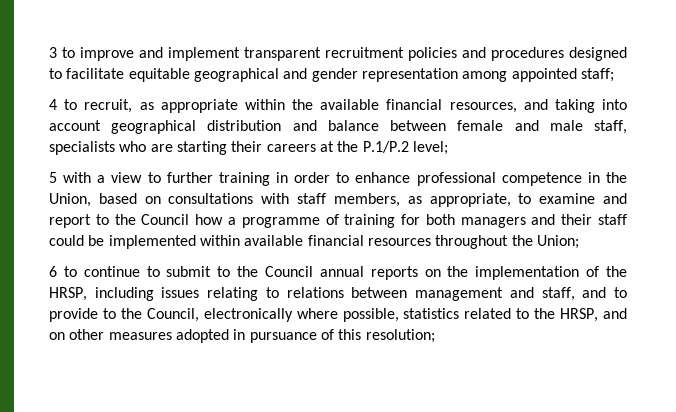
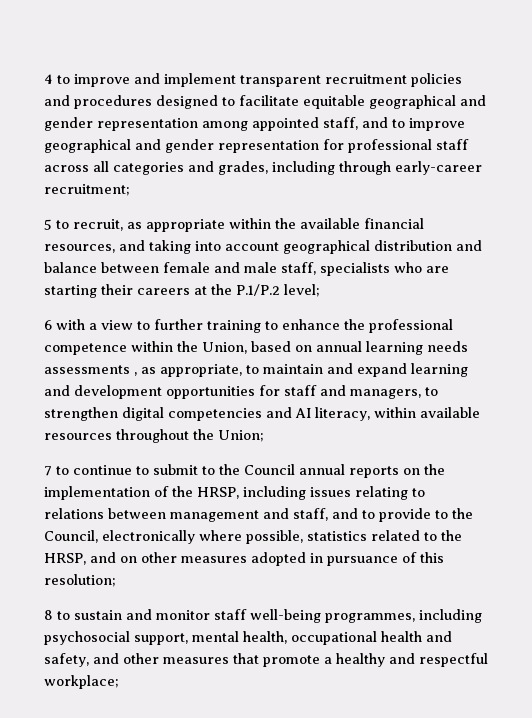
- 3 to improve and implement transparent recruitment policies and procedures designed to facilitate equitable geographical and gender representation among appointed staff;
- 4 to recruit, as appropriate within the available financial resources, and taking into account geographical distribution and balance between female and male staff, specialists who are starting their careers at the P.1/P.2 level;
+ 4 to improve and implement transparent recruitment policies and procedures designed to facilitate equitable geographical and gender representation among appointed staff, and to improve geographical and gender representation for professional staff across all categories and grades, including through early-career recruitment;
+ 5 to recruit, as appropriate within the available financial resources, and taking into account geographical distribution and balance between female and male staff, specialists who are starting their careers at the P.1/P.2 level;
- 5 with a view to further training in order to enhance professional competence in the Union, based on consultations with staff members, as appropriate, to examine and report to the Council how a programme of training for both managers and their staff could be implemented within available financial resources throughout the Union;
+ 6 with a view to further training to enhance the professional competence within the Union, based on annual learning needs assessments , as appropriate, to maintain and expand learning and development opportunities for staff and managers, to strengthen digital competencies and AI literacy, within available resources throughout the Union;
- 6 to continue to submit to the Council annual reports on the implementation of the HRSP, including issues relating to relations between management and staff, and to provide to the Council, electronically where possible, statistics related to the HRSP, and on other measures adopted in pursuance of this resolution;
+ 7 to continue to submit to the Council annual reports on the implementation of the HRSP, including issues relating to relations between management and staff, and to provide to the Council, electronically where possible, statistics related to the HRSP, and on other measures adopted in pursuance of this resolution;
+ 8 to sustain and monitor staff well-being programmes, including psychosocial support, mental health, occupational health and safety, and other measures that promote a healthy and respectful workplace;

